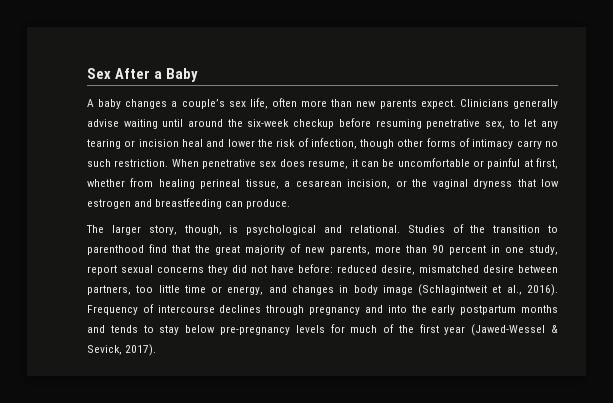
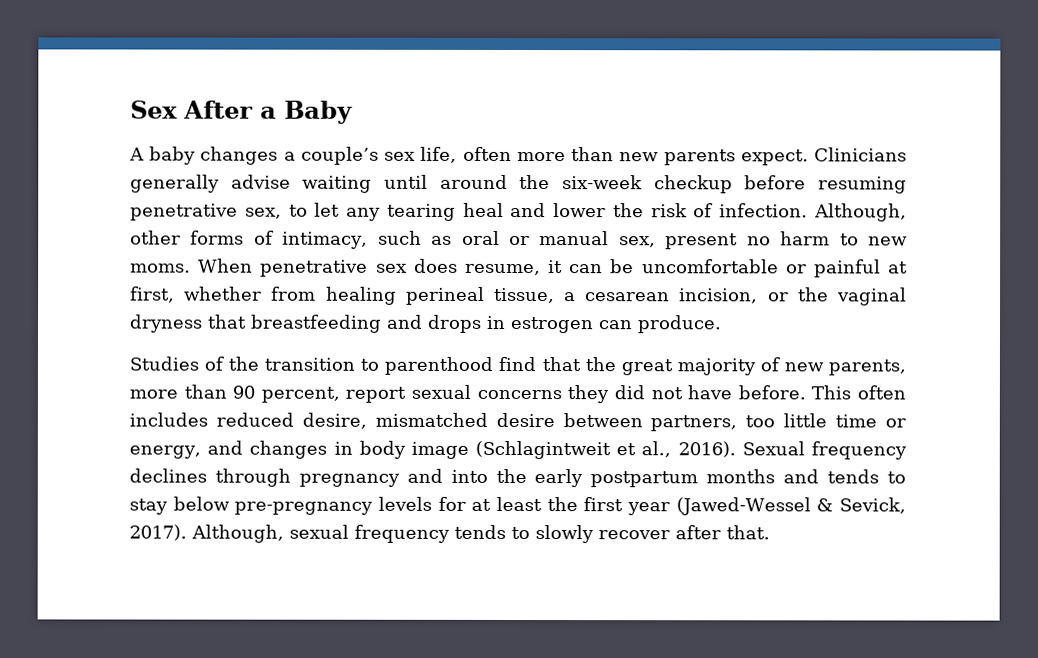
- Clinicians generally advise waiting until around the six-week checkup before resuming penetrative sex, to let any tearing or incision heal and lower the risk of infection, though other forms of intimacy carry no such restriction.
+ Clinicians generally advise waiting until around the six-week checkup before resuming penetrative sex, to let any tearing heal and lower the risk of infection. Although, other forms of intimacy, such as oral or manual sex, present no harm to new moms.
- When penetrative sex does resume, it can be uncomfortable or painful at first, whether from healing perineal tissue, a cesarean incision, or the vaginal dryness that low estrogen and breastfeeding can produce.
- The larger story, though, is psychological and relational. Studies of the transition to parenthood find that the great majority of new parents, more than 90 percent in one study, report sexual concerns they did not have before: reduced desire, mismatched desire between partners, too little time or energy, and changes in body image (Schlagintweit et al., 2016).
+ When penetrative sex does resume, it can be uncomfortable or painful at first, whether from healing perineal tissue, a cesarean incision, or the vaginal dryness that breastfeeding and drops in estrogen can produce.
+ Studies of the transition to parenthood find that the great majority of new parents, more than 90 percent, report sexual concerns they did not have before. This often includes reduced desire, mismatched desire between partners, too little time or energy, and changes in body image (Schlagintweit et al., 2016).
- Frequency of intercourse declines through pregnancy and into the early postpartum months and tends to stay below pre-pregnancy levels for much of the first year (Jawed-Wessel & Sevick, 2017).
+ Sexual frequency declines through pregnancy and into the early postpartum months and tends to stay below pre-pregnancy levels for at least the first year (Jawed-Wessel & Sevick, 2017).
+ Although, sexual frequency tends to slowly recover after that.

